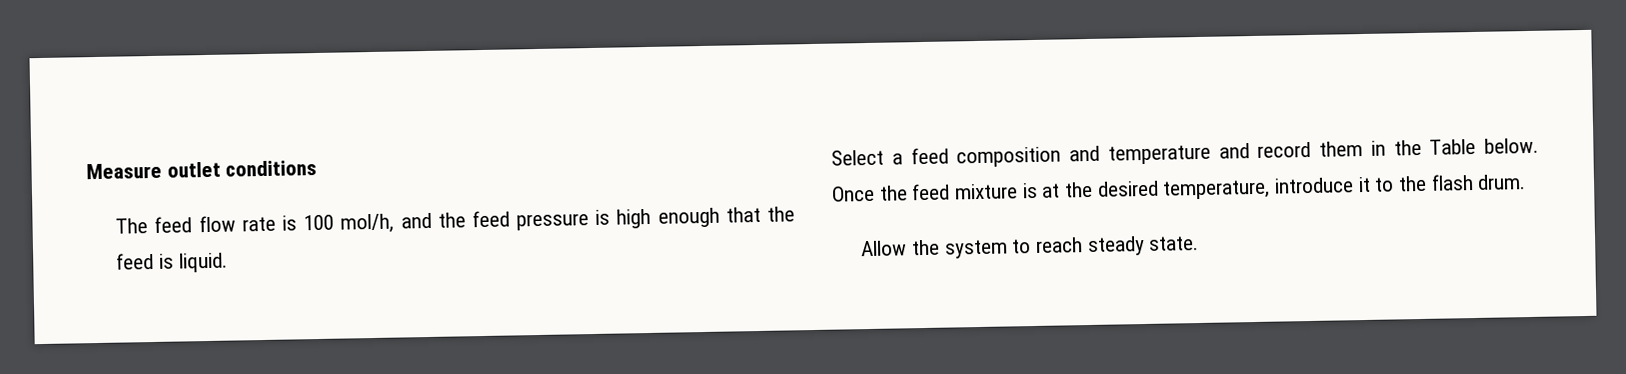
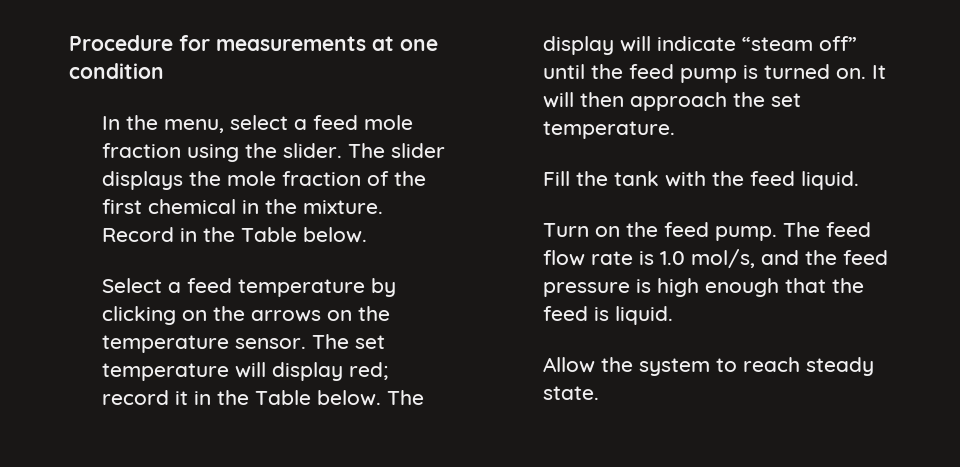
- Measure outlet conditions
- The feed flow rate is 100 mol/h, and the feed pressure is high enough that the feed is liquid.
+ Procedure for measurements at one condition
+ In the menu, select a feed mole fraction using the slider. The slider displays the mole fraction of the first chemical in the mixture. Record in the Table below.
+ Select a feed temperature by clicking on the arrows on the temperature sensor. The set temperature will display red; record it in the Table below. The display will indicate “steam off” until the feed pump is turned on. It will then approach the set temperature.
+ Fill the tank with the feed liquid.
+ Turn on the feed pump. The feed flow rate is 1.0 mol/s, and the feed pressure is high enough that the feed is liquid.
- Select a feed composition and temperature and record them in the Table below. Once the feed mixture is at the desired temperature, introduce it to the flash drum.

